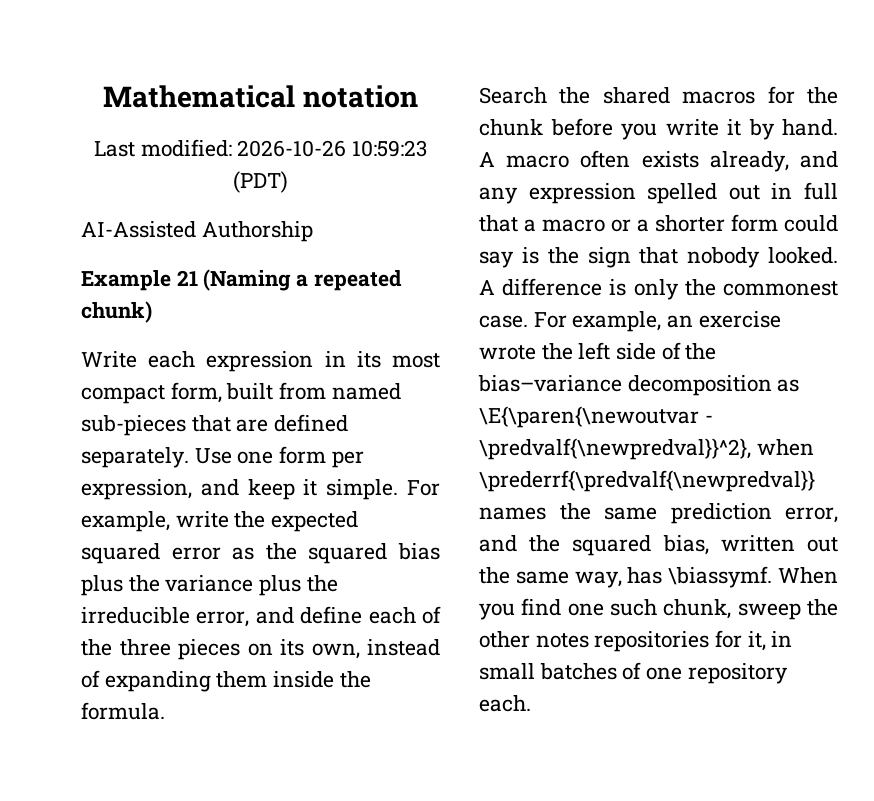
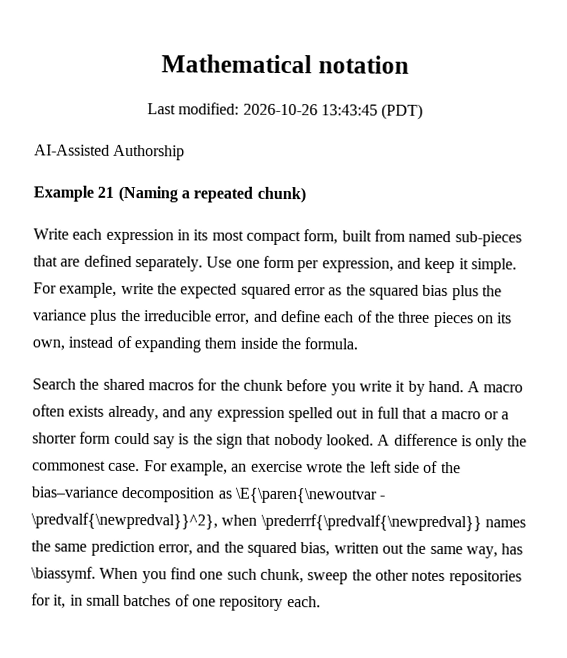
- Last modified: 2026-10-26 10:59:23 (PDT)
+ Last modified: 2026-10-26 13:43:45 (PDT)

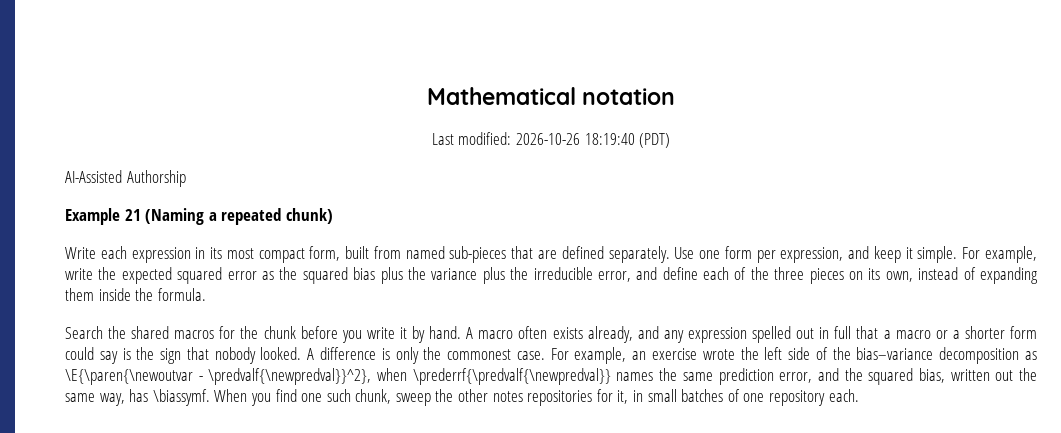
- Last modified: 2026-10-26 13:43:45 (PDT)
+ Last modified: 2026-10-26 18:19:40 (PDT)

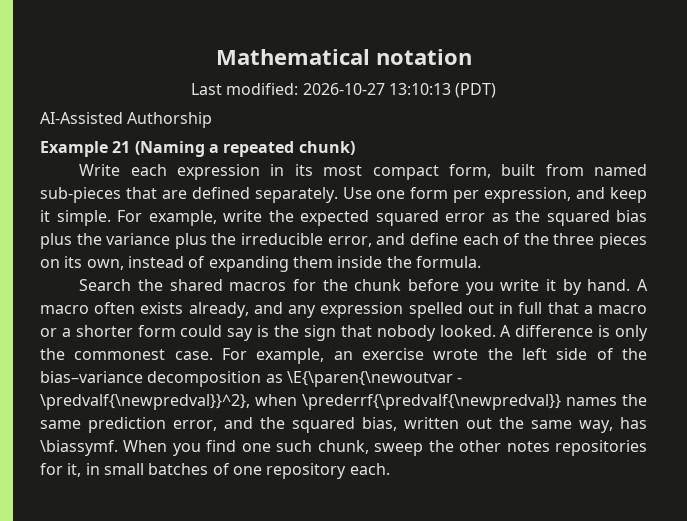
- Last modified: 2026-10-26 18:19:40 (PDT)
+ Last modified: 2026-10-27 13:10:13 (PDT)

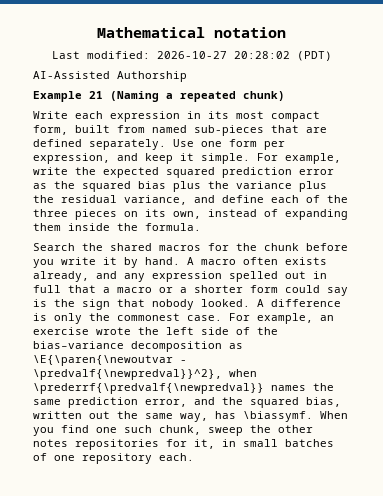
- Last modified: 2026-10-27 13:10:13 (PDT)
+ Last modified: 2026-10-27 20:28:02 (PDT)
- For example, write the expected squared error as the squared bias plus the variance plus the irreducible error, and define each of the three pieces on its own, instead of expanding them inside the formula.
+ For example, write the expected squared prediction error as the squared bias plus the variance plus the residual variance, and define each of the three pieces on its own, instead of expanding them inside the formula.

